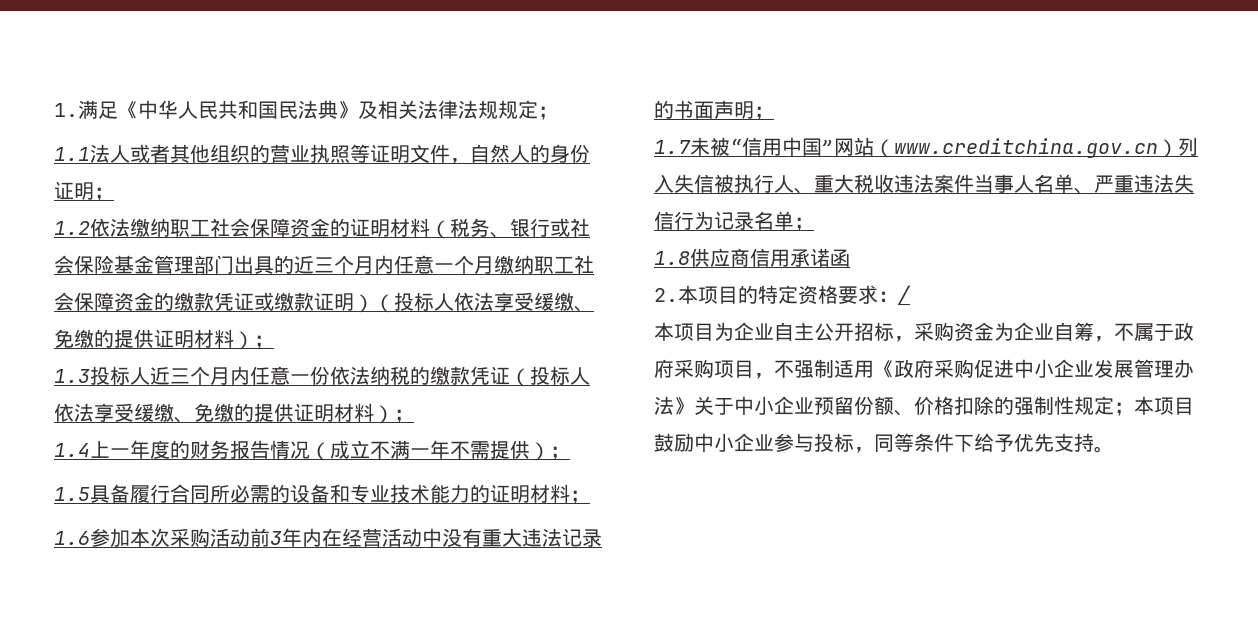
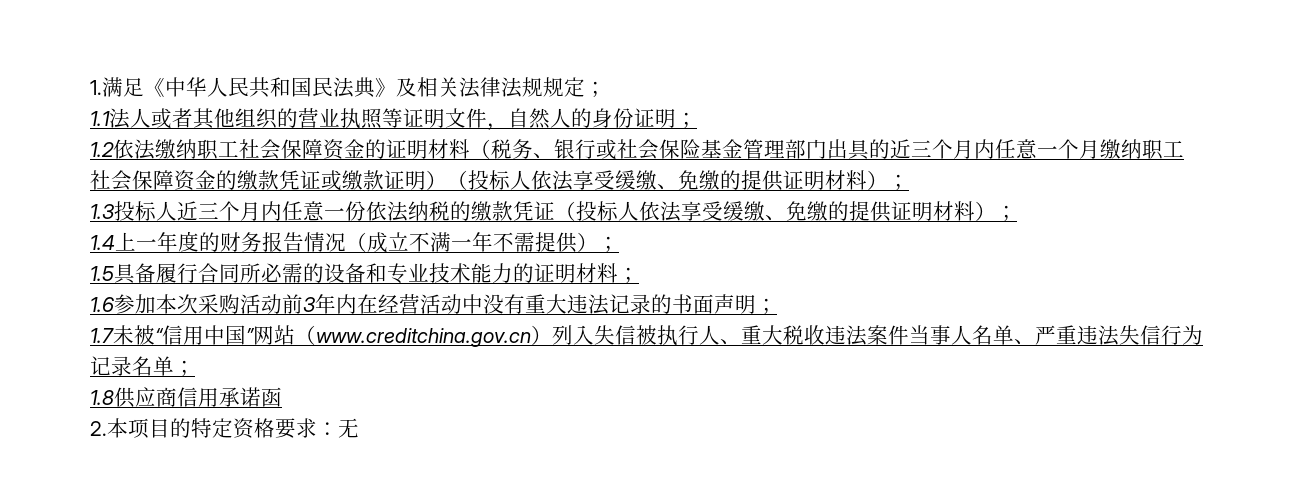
- 2.本项目的特定资格要求：/
- 本项目为企业自主公开招标，采购资金为企业自筹，不属于政府采购项目，不强制适用《政府采购促进中小企业发展管理办法》关于中小企业预留份额、价格扣除的强制性规定；本项目鼓励中小企业参与投标，同等条件下给予优先支持。
+ 2.本项目的特定资格要求：无

